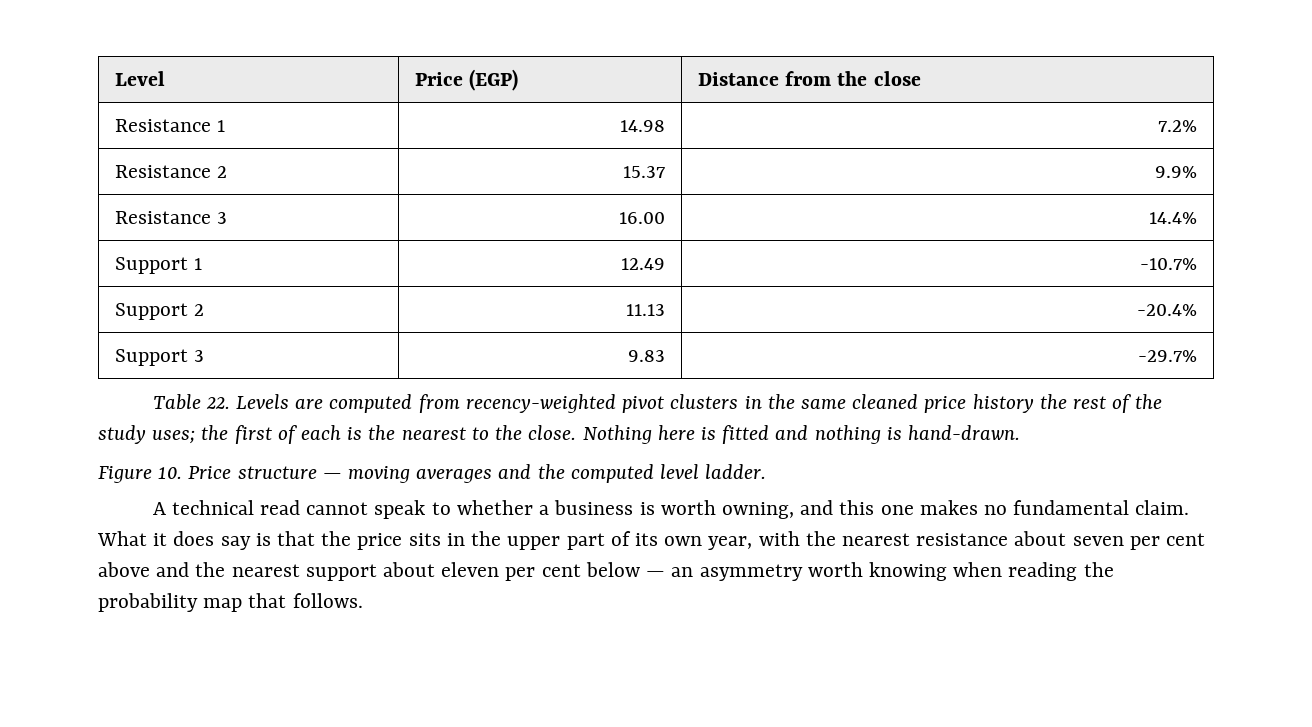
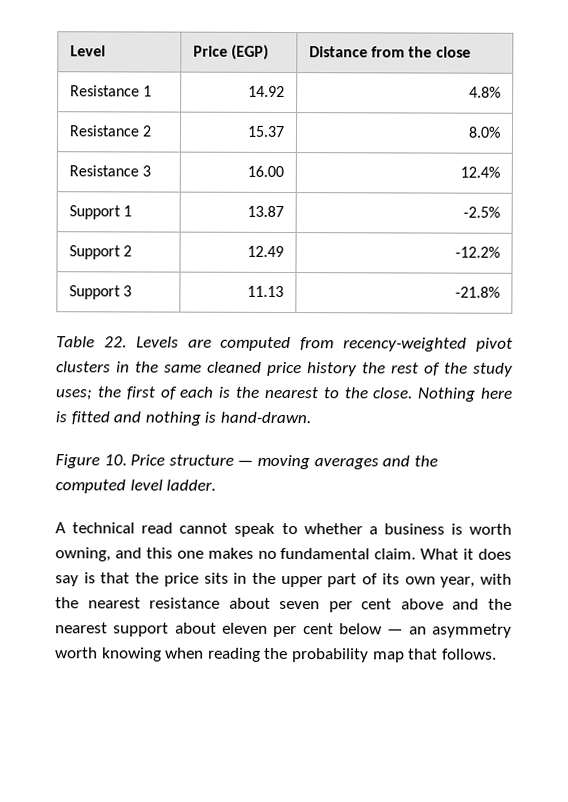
- Resistance 1 | 14.98 | 7.2%
+ Resistance 1 | 14.92 | 4.8%
- Resistance 2 | 15.37 | 9.9%
+ Resistance 2 | 15.37 | 8.0%
- Resistance 3 | 16.00 | 14.4%
+ Resistance 3 | 16.00 | 12.4%
- Support 1 | 12.49 | -10.7%
+ Support 1 | 13.87 | -2.5%
- Support 2 | 11.13 | -20.4%
+ Support 2 | 12.49 | -12.2%
- Support 3 | 9.83 | -29.7%
+ Support 3 | 11.13 | -21.8%

